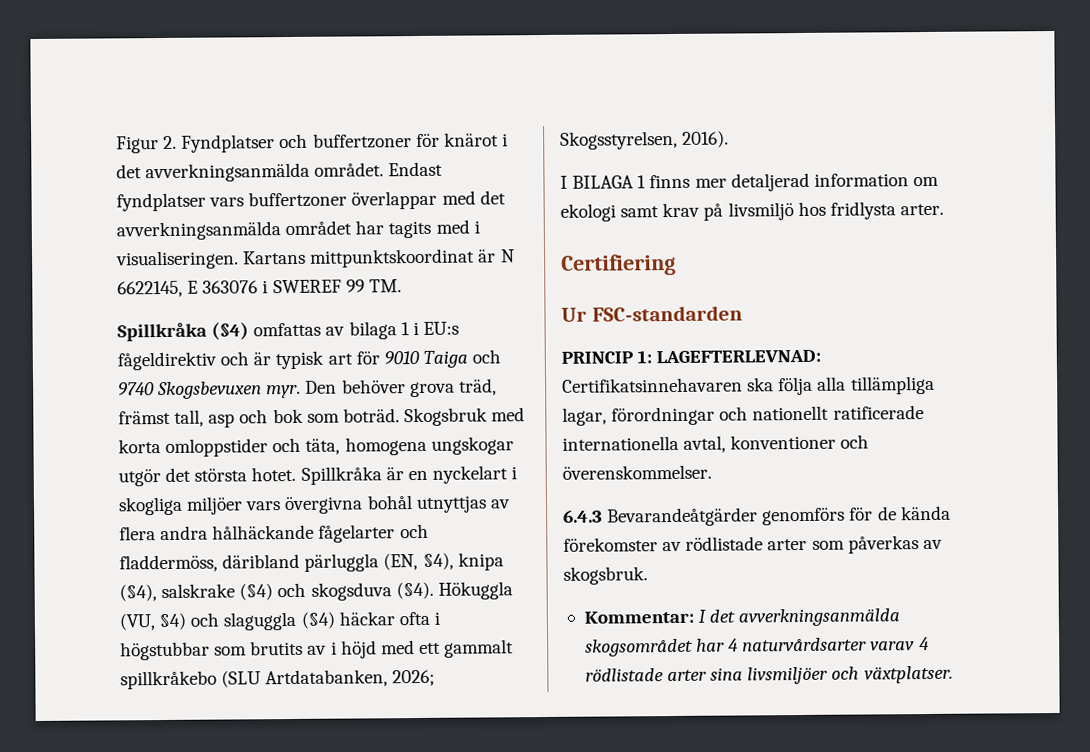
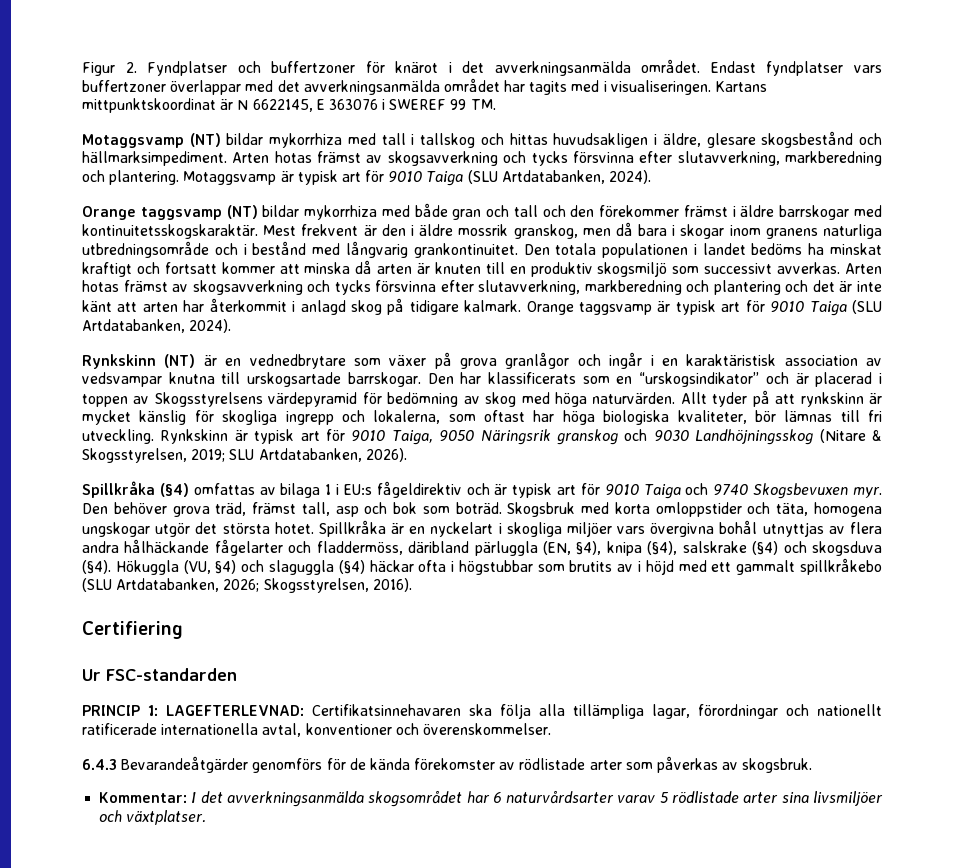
+ Motaggsvamp (NT) bildar mykorrhiza med tall i tallskog och hittas huvudsakligen i äldre, glesare skogsbestånd och hällmarksimpediment. Arten hotas främst av skogsavverkning och tycks försvinna efter slutavverkning, markberedning och plantering. Motaggsvamp är typisk art för 9010 Taiga (SLU Artdatabanken, 2024).
+ Orange taggsvamp (NT) bildar mykorrhiza med både gran och tall och den förekommer främst i äldre barrskogar med kontinuitetsskogskaraktär. Mest frekvent är den i äldre mossrik granskog, men då bara i skogar inom granens naturliga utbredningsområde och i bestånd med långvarig grankontinuitet. Den totala populationen i landet bedöms ha minskat kraftigt och fortsatt kommer att minska då arten är knuten till en produktiv skogsmiljö som successivt avverkas. Arten hotas främst av skogsavverkning och tycks försvinna efter slutavverkning, markberedning och plantering och det är inte känt att arten har återkommit i anlagd skog på tidigare kalmark. Orange taggsvamp är typisk art för 9010 Taiga (SLU Artdatabanken, 2024).
+ Rynkskinn (NT) är en vednedbrytare som växer på grova granlågor och ingår i en karaktäristisk association av vedsvampar knutna till urskogsartade barrskogar. Den har klassificerats som en “urskogsindikator” och är placerad i toppen av Skogsstyrelsens värdepyramid för bedömning av skog med höga naturvärden. Allt tyder på att rynkskinn är mycket känslig för skogliga ingrepp och lokalerna, som oftast har höga biologiska kvaliteter, bör lämnas till fri utveckling. Rynkskinn är typisk art för 9010 Taiga, 9050 Näringsrik granskog och 9030 Landhöjningsskog (Nitare & Skogsstyrelsen, 2019; SLU Artdatabanken, 2026).
- I BILAGA 1 finns mer detaljerad information om ekologi samt krav på livsmiljö hos fridlysta arter.
- Kommentar: I det avverkningsanmälda skogsområdet har 4 naturvårdsarter varav 4 rödlistade arter sina livsmiljöer och växtplatser.
+ Kommentar: I det avverkningsanmälda skogsområdet har 6 naturvårdsarter varav 5 rödlistade arter sina livsmiljöer och växtplatser.

